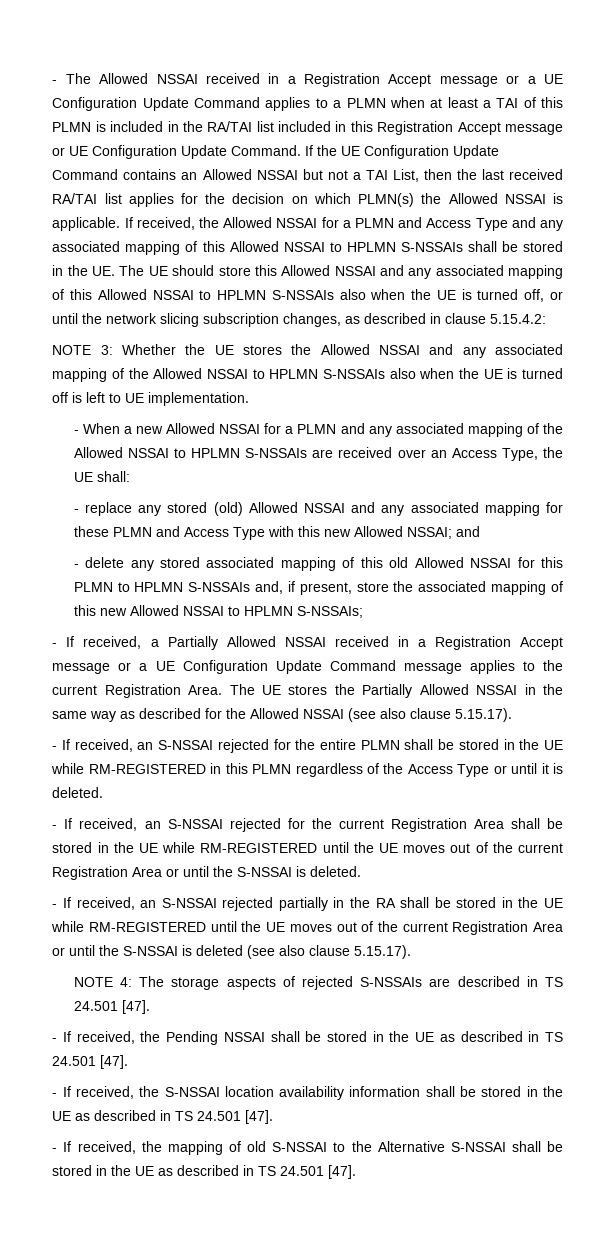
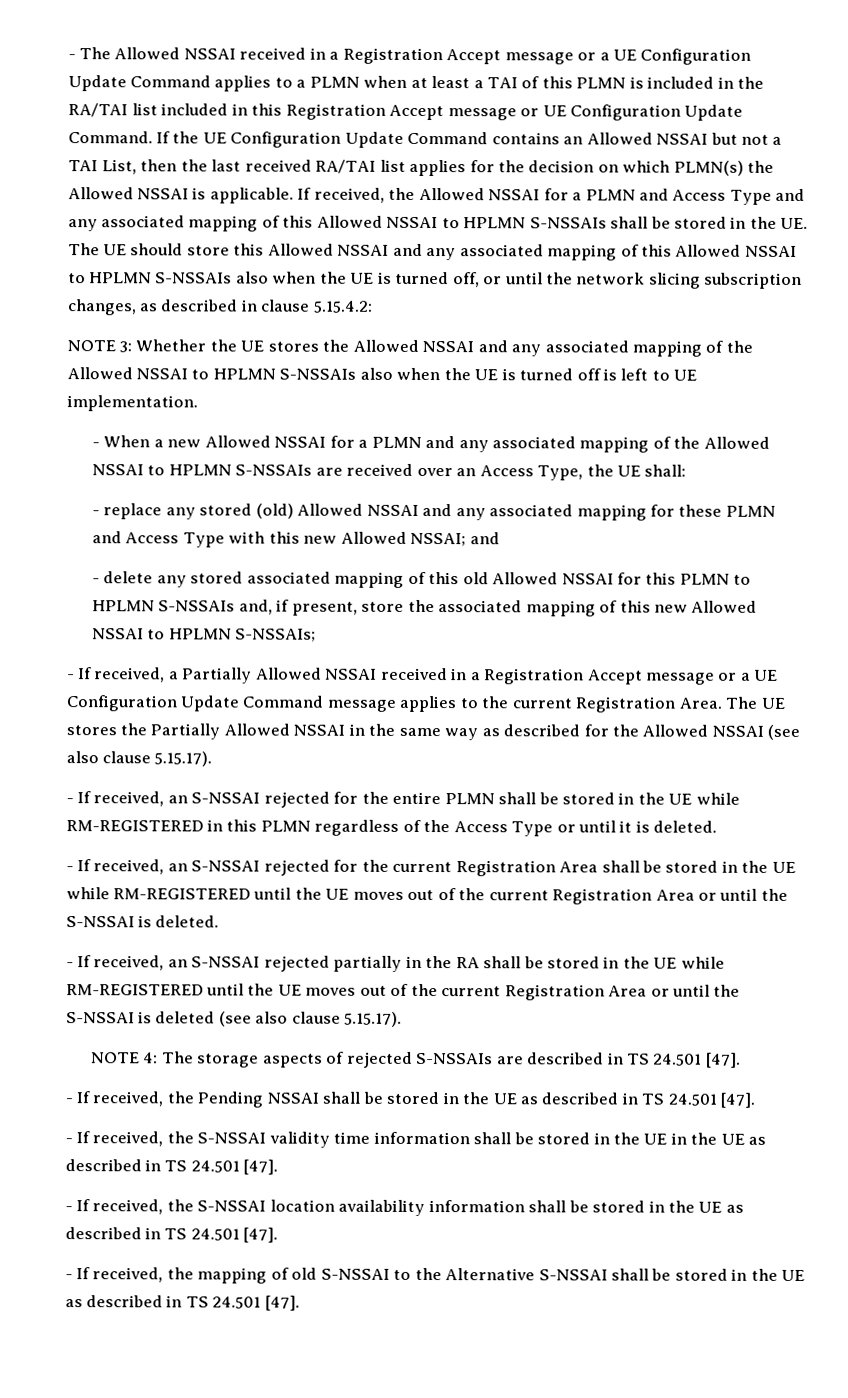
+ - If received, the S-NSSAI validity time information shall be stored in the UE in the UE as described in TS 24.501 [47].

